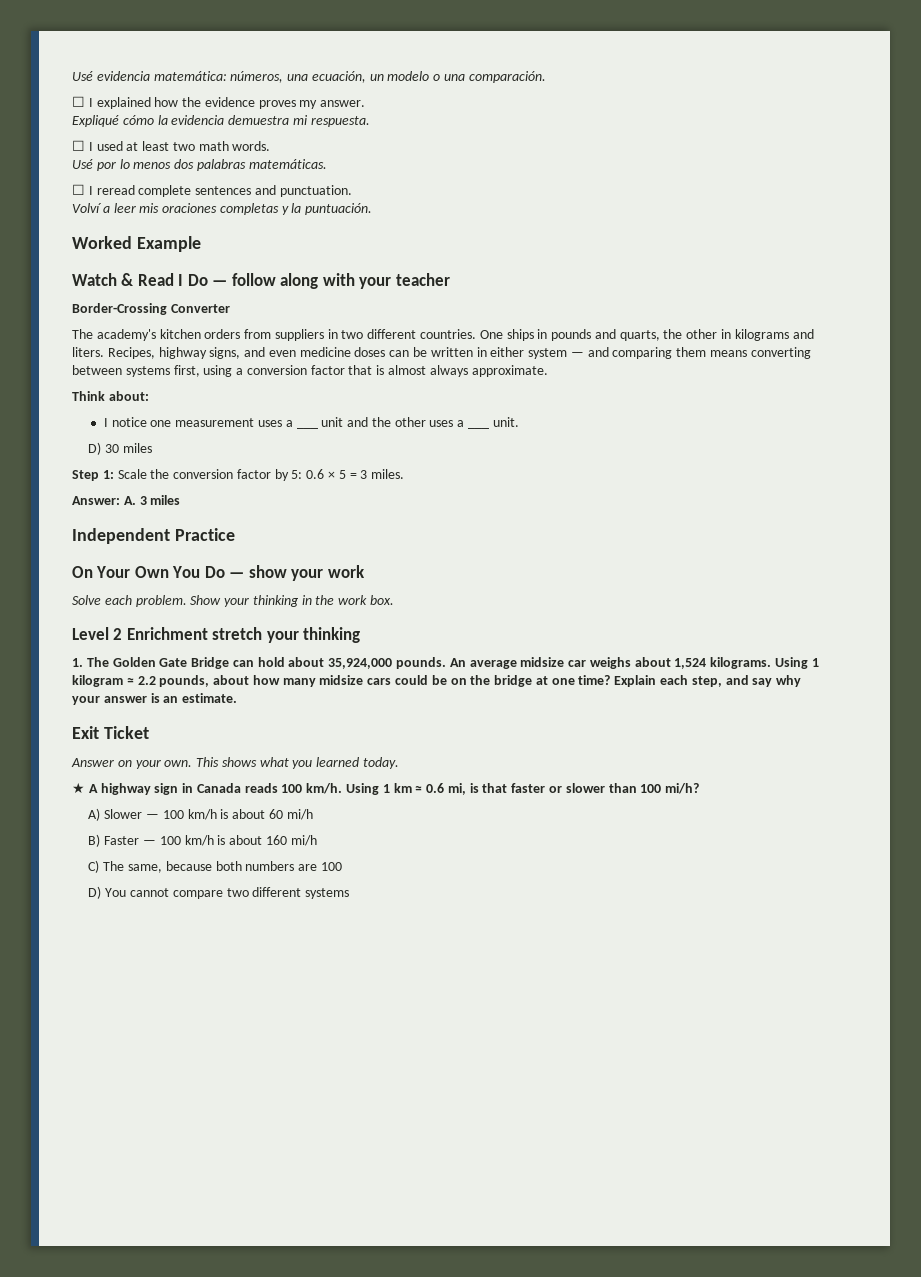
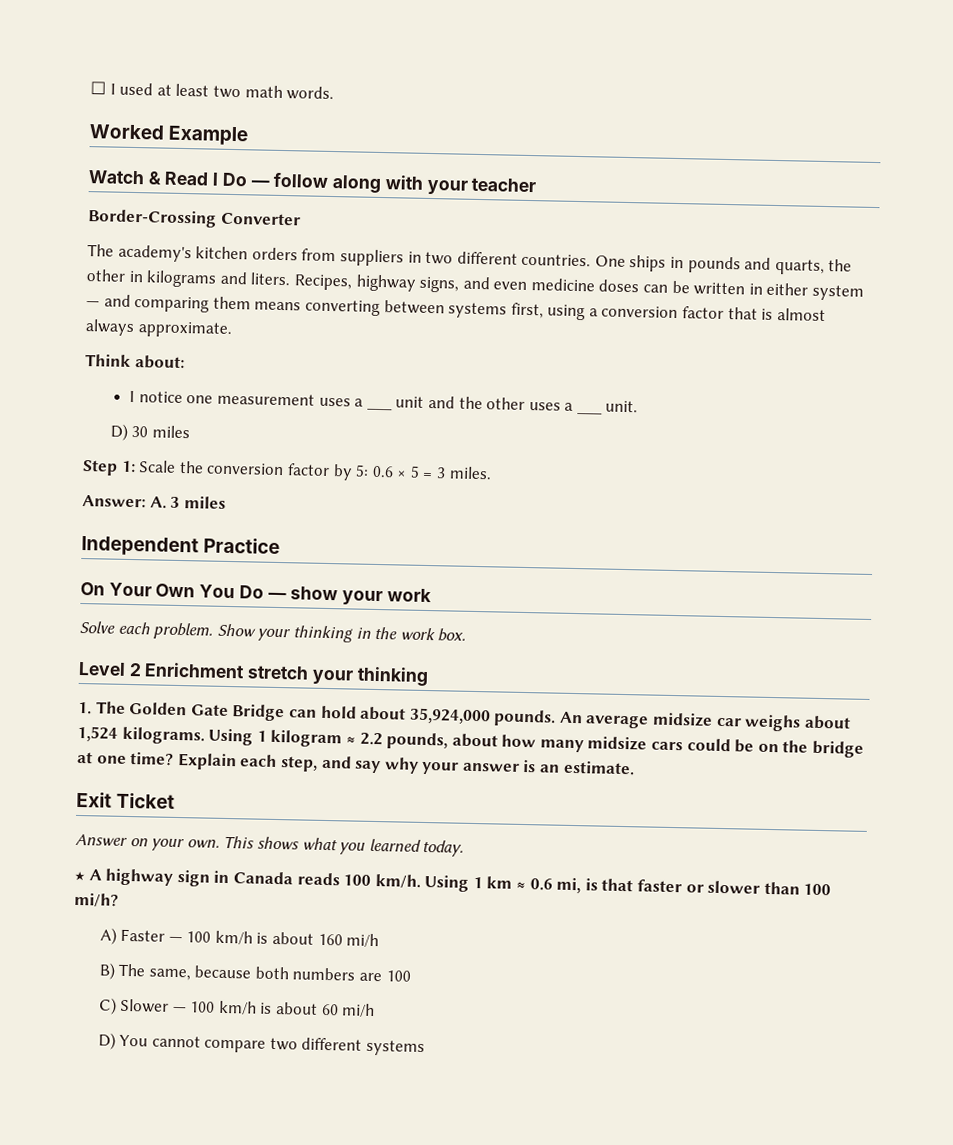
- Usé evidencia matemática: números, una ecuación, un modelo o una comparación.
- ☐ I explained how the evidence proves my answer.
- Expliqué cómo la evidencia demuestra mi respuesta.
- Usé por lo menos dos palabras matemáticas.
- ☐ I reread complete sentences and punctuation.
- Volví a leer mis oraciones completas y la puntuación.
- A) Slower — 100 km/h is about 60 mi/h
+ A) Faster — 100 km/h is about 160 mi/h
+ B) The same, because both numbers are 100
+ C) Slower — 100 km/h is about 60 mi/h
- B) Faster — 100 km/h is about 160 mi/h
- C) The same, because both numbers are 100

